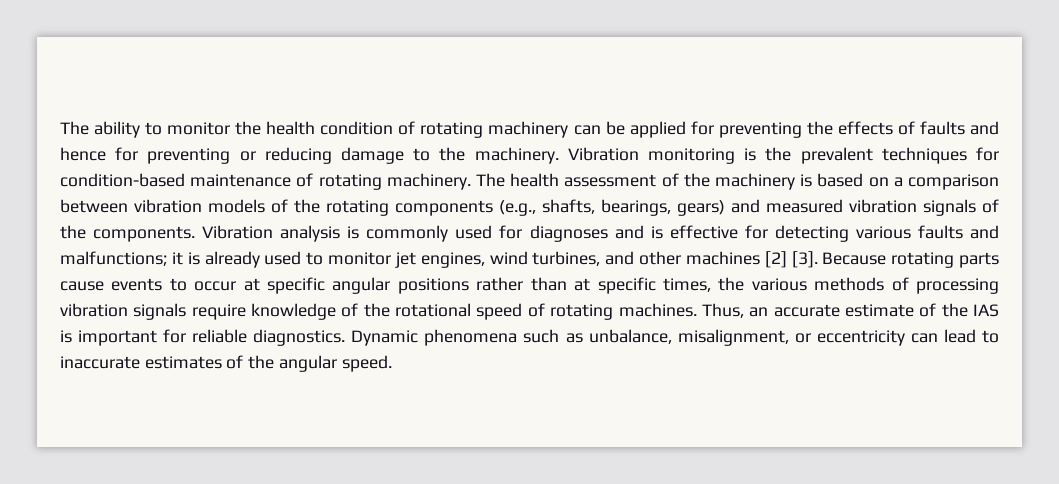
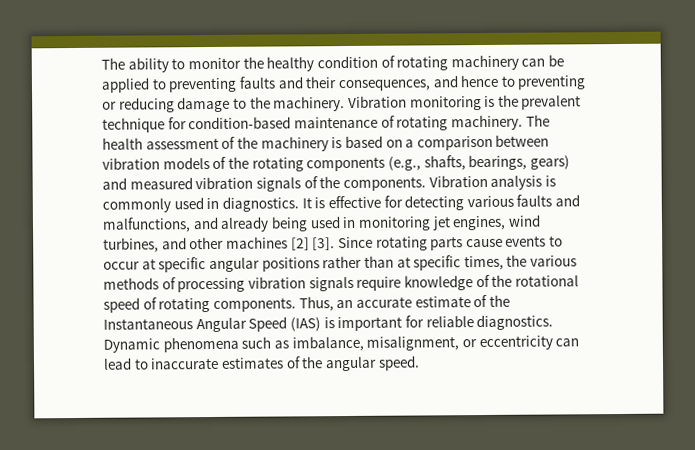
- The ability to monitor the health condition of rotating machinery can be applied for preventing the effects of faults and hence for preventing or reducing damage to the machinery.
+ The ability to monitor the healthy condition of rotating machinery can be applied to preventing faults and their consequences, and hence to preventing or reducing damage to the machinery.
- Vibration monitoring is the prevalent techniques for condition-based maintenance of rotating machinery.
+ Vibration monitoring is the prevalent technique for condition-based maintenance of rotating machinery.
- Vibration analysis is commonly used for diagnoses and is effective for detecting various faults and malfunctions; it is already used to monitor jet engines, wind turbines, and other machines [2] [3].
+ Vibration analysis is commonly used in diagnostics. It is effective for detecting various faults and malfunctions, and already being used in monitoring jet engines, wind turbines, and other machines [2] [3].
- Because rotating parts cause events to occur at specific angular positions rather than at specific times, the various methods of processing vibration signals require knowledge of the rotational speed of rotating machines.
+ Since rotating parts cause events to occur at specific angular positions rather than at specific times, the various methods of processing vibration signals require knowledge of the rotational speed of rotating components.
- Thus, an accurate estimate of the IAS is important for reliable diagnostics.
+ Thus, an accurate estimate of the Instantaneous Angular Speed (IAS) is important for reliable diagnostics.
- Dynamic phenomena such as unbalance, misalignment, or eccentricity can lead to inaccurate estimates of the angular speed.
+ Dynamic phenomena such as imbalance, misalignment, or eccentricity can lead to inaccurate estimates of the angular speed.

